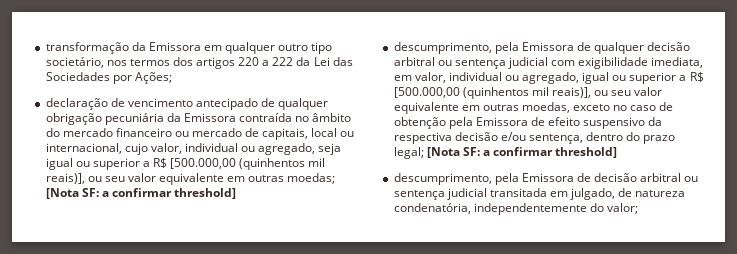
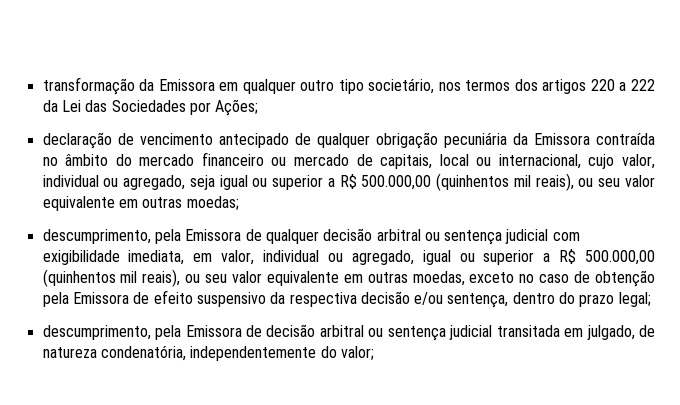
- declaração de vencimento antecipado de qualquer obrigação pecuniária da Emissora contraída no âmbito do mercado financeiro ou mercado de capitais, local ou internacional, cujo valor, individual ou agregado, seja igual ou superior a R$ [500.000,00 (quinhentos mil reais)], ou seu valor equivalente em outras moedas; [Nota SF: a confirmar threshold]
+ declaração de vencimento antecipado de qualquer obrigação pecuniária da Emissora contraída no âmbito do mercado financeiro ou mercado de capitais, local ou internacional, cujo valor, individual ou agregado, seja igual ou superior a R$ 500.000,00 (quinhentos mil reais), ou seu valor equivalente em outras moedas;
- descumprimento, pela Emissora de qualquer decisão arbitral ou sentença judicial com exigibilidade imediata, em valor, individual ou agregado, igual ou superior a R$ [500.000,00 (quinhentos mil reais)], ou seu valor equivalente em outras moedas, exceto no caso de obtenção pela Emissora de efeito suspensivo da respectiva decisão e/ou sentença, dentro do prazo legal; [Nota SF: a confirmar threshold]
+ descumprimento, pela Emissora de qualquer decisão arbitral ou sentença judicial com exigibilidade imediata, em valor, individual ou agregado, igual ou superior a R$ 500.000,00 (quinhentos mil reais), ou seu valor equivalente em outras moedas, exceto no caso de obtenção pela Emissora de efeito suspensivo da respectiva decisão e/ou sentença, dentro do prazo legal;

